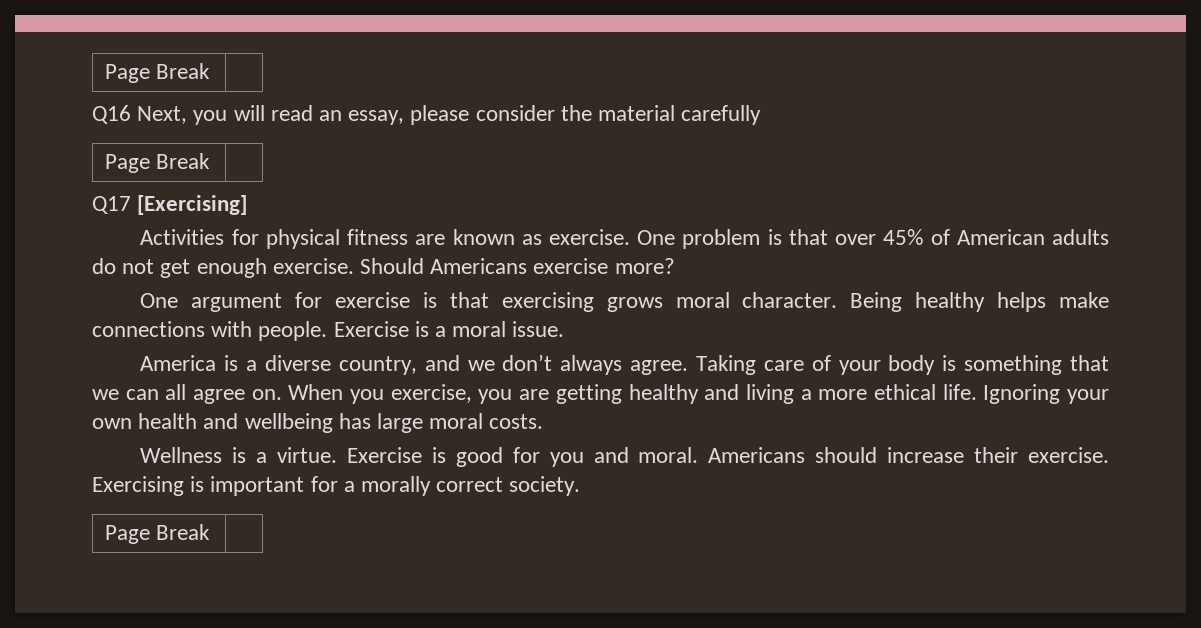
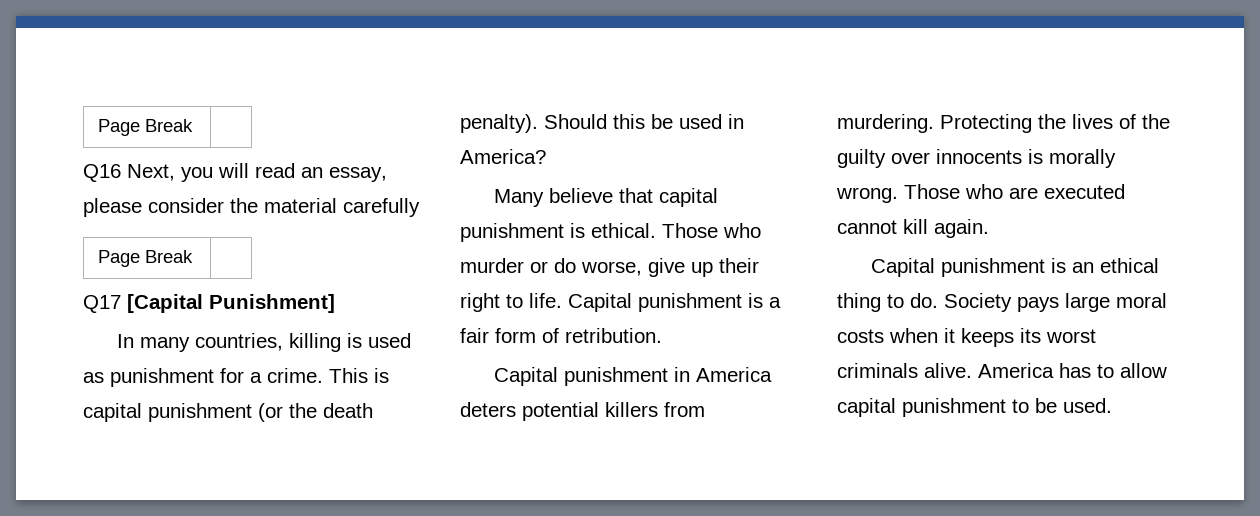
- Q17 [Exercising]
- Activities for physical fitness are known as exercise. One problem is that over 45% of American adults do not get enough exercise. Should Americans exercise more?
- One argument for exercise is that exercising grows moral character. Being healthy helps make connections with people. Exercise is a moral issue.
- America is a diverse country, and we don’t always agree. Taking care of your body is something that we can all agree on. When you exercise, you are getting healthy and living a more ethical life. Ignoring your own health and wellbeing has large moral costs.
- Wellness is a virtue. Exercise is good for you and moral. Americans should increase their exercise. Exercising is important for a morally correct society.
- Page Break |
+ Q17 [Capital Punishment]
+ In many countries, killing is used as punishment for a crime. This is capital punishment (or the death penalty). Should this be used in America?
+ Many believe that capital punishment is ethical. Those who murder or do worse, give up their right to life. Capital punishment is a fair form of retribution.
+ Capital punishment in America deters potential killers from murdering. Protecting the lives of the guilty over innocents is morally wrong. Those who are executed cannot kill again.
+ Capital punishment is an ethical thing to do. Society pays large moral costs when it keeps its worst criminals alive. America has to allow capital punishment to be used.

